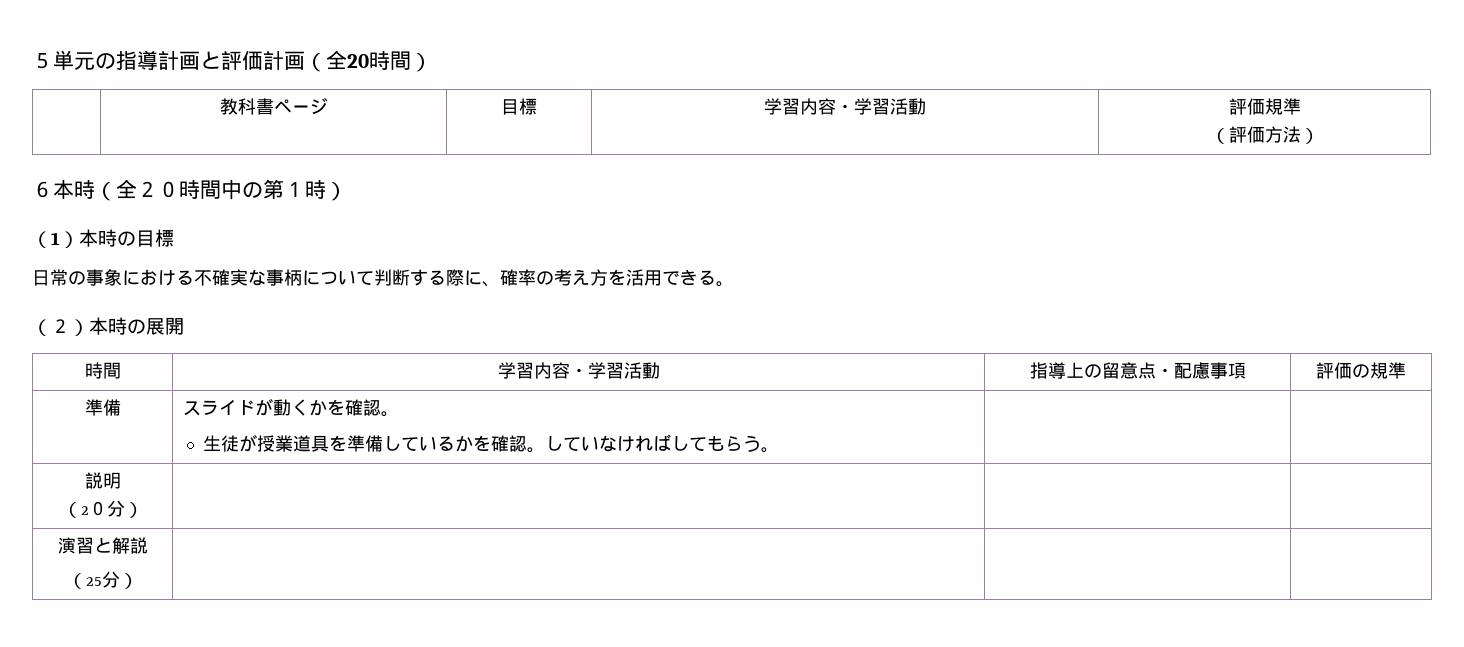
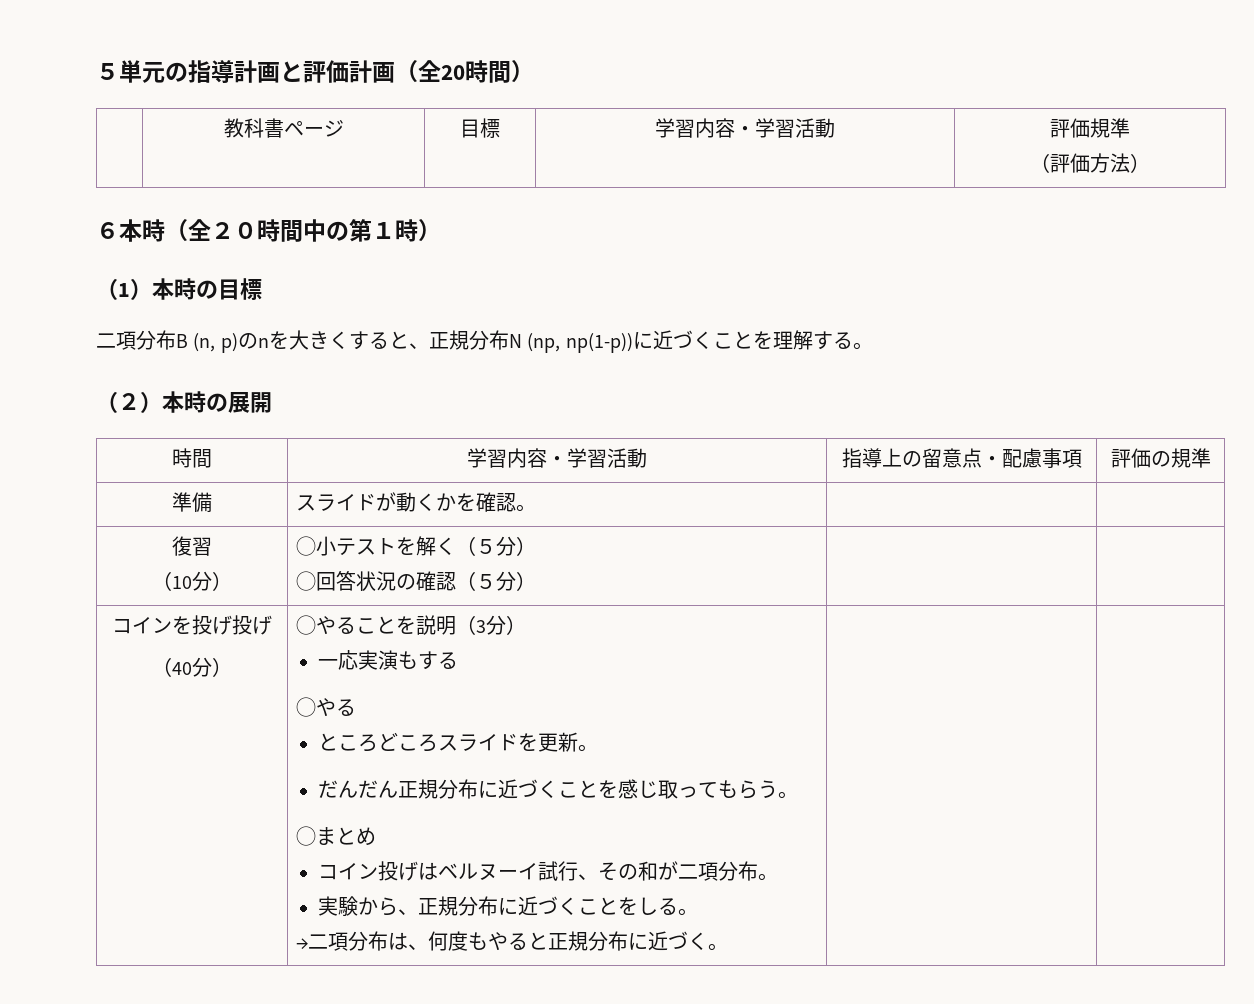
- 日常の事象における不確実な事柄について判断する際に、確率の考え方を活用できる。
+ 二項分布B (n, p)のnを大きくすると、正規分布N (np, np(1-p))に近づくことを理解する。
- 準備 | スライドが動くかを確認。
- 生徒が授業道具を準備しているかを確認。していなければしてもらう。 | |
- 説明
- （2０分） | | |
- 演習と解説
- （25分） | | |
+ 準備 | スライドが動くかを確認。 | |
+ 復習
+ （10分） | ◯小テストを解く（５分）
+ ◯回答状況の確認（５分） | |
+ コインを投げ投げ
+ （40分） | ◯やることを説明（3分）
+ 一応実演もする
+ ◯やる
+ ところどころスライドを更新。
+ だんだん正規分布に近づくことを感じ取ってもらう。
+ ◯まとめ
+ コイン投げはベルヌーイ試行、その和が二項分布。
+ 実験から、正規分布に近づくことをしる。
+ →二項分布は、何度もやると正規分布に近づく。

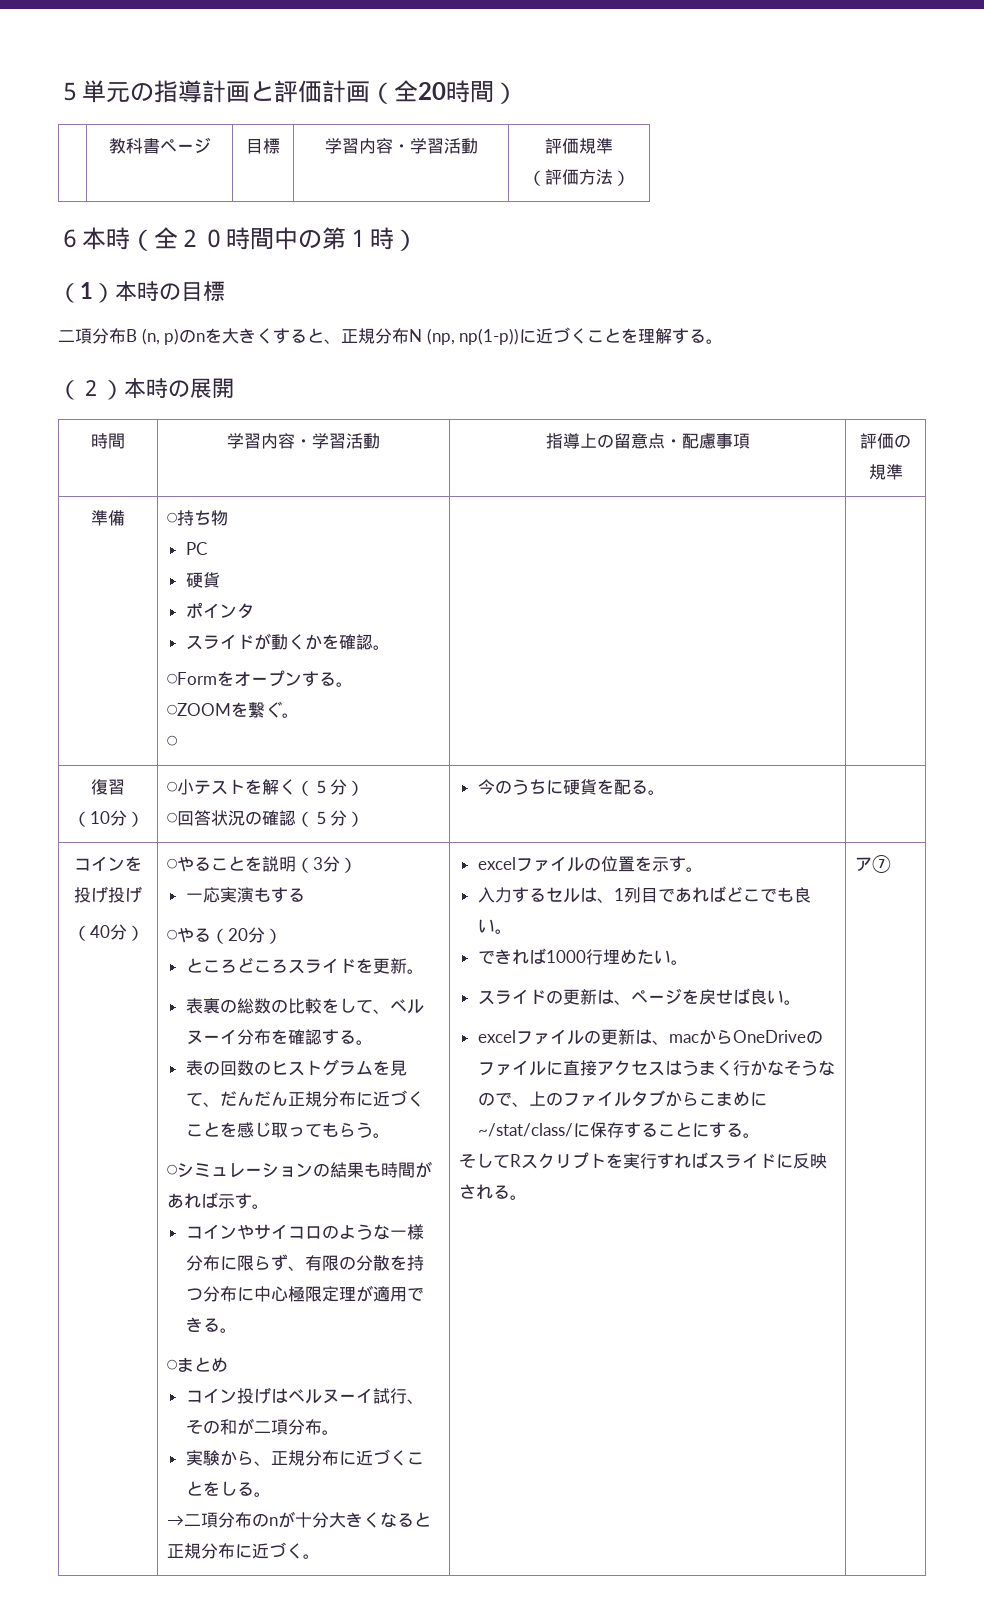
- 準備 | スライドが動くかを確認。 | |
+ 準備 | ◯持ち物
+ PC
+ 硬貨
+ ポインタ
+ スライドが動くかを確認。
+ ◯Formをオープンする。
+ ◯ZOOMを繋ぐ。
+ ◯ | |
  復習
  （10分） | ◯小テストを解く（５分）
- ◯回答状況の確認（５分） | |
+ ◯回答状況の確認（５分） | 今のうちに硬貨を配る。 |
  一応実演もする
- ◯やる
+ ◯やる（20分）
- だんだん正規分布に近づくことを感じ取ってもらう。
+ 表裏の総数の比較をして、ベルヌーイ分布を確認する。
+ 表の回数のヒストグラムを見て、だんだん正規分布に近づくことを感じ取ってもらう。
+ ◯シミュレーションの結果も時間があれば示す。
+ コインやサイコロのような一様分布に限らず、有限の分散を持つ分布に中心極限定理が適用できる。
- →二項分布は、何度もやると正規分布に近づく。
+ →二項分布のnが十分大きくなると正規分布に近づく。
+ excelファイルの位置を示す。
+ 入力するセルは、1列目であればどこでも良い。
+ できれば1000行埋めたい。
+ スライドの更新は、ページを戻せば良い。
+ excelファイルの更新は、macからOneDriveのファイルに直接アクセスはうまく行かなそうなので、上のファイルタブからこまめに~/stat/class/に保存することにする。
+ そしてRスクリプトを実行すればスライドに反映される。 | ア⑦

